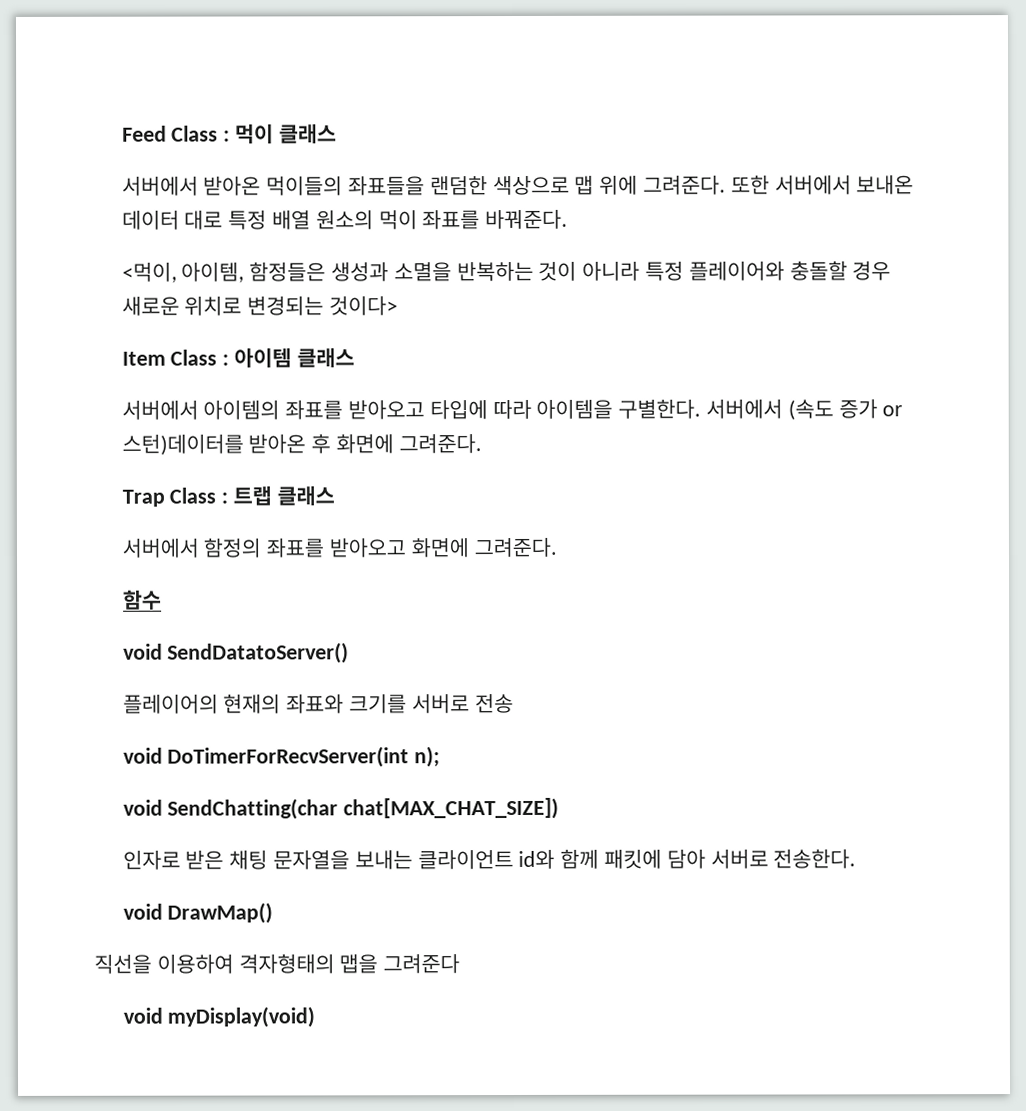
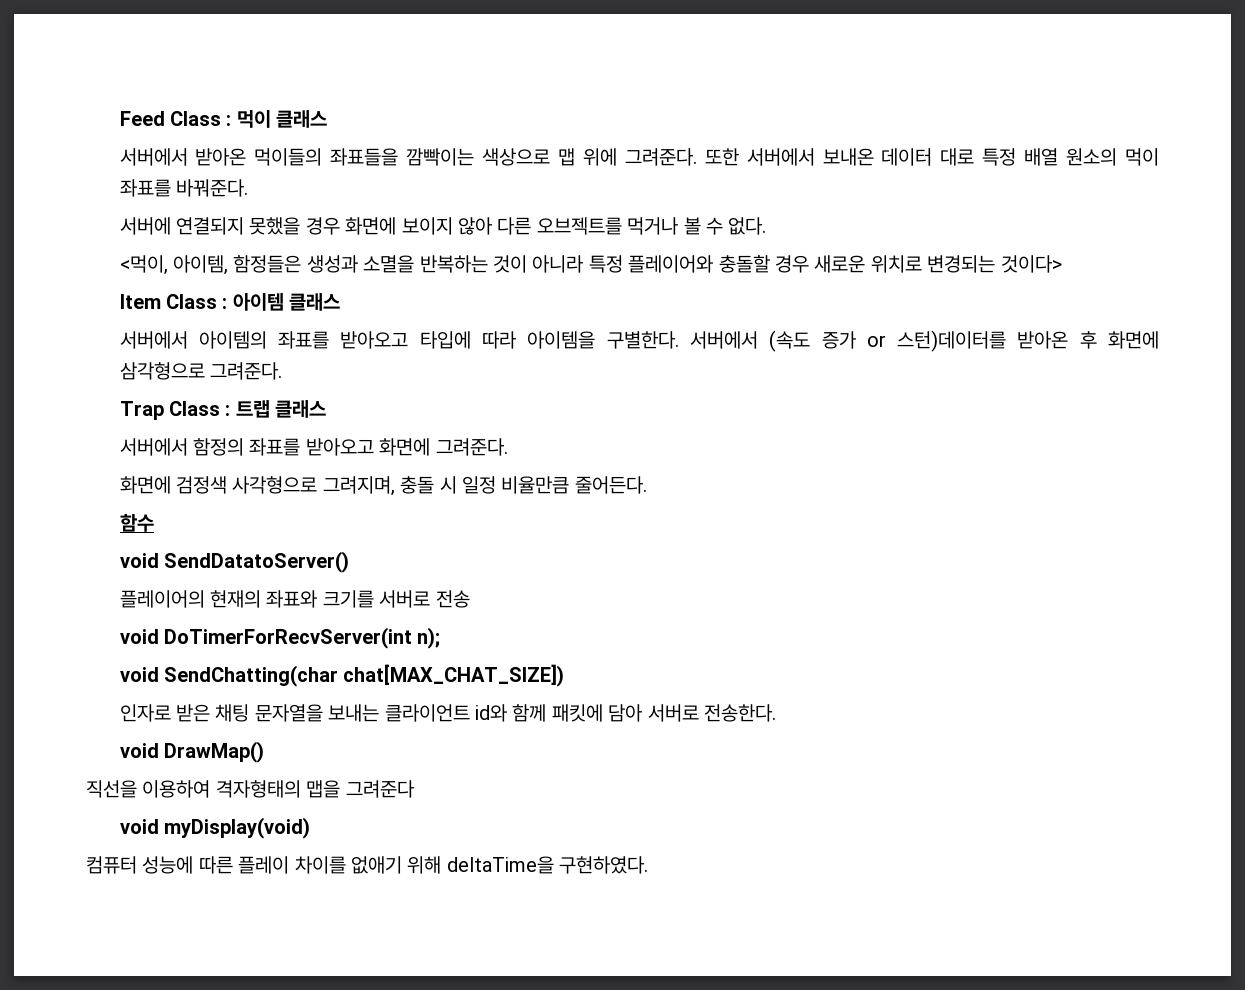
- 서버에서 받아온 먹이들의 좌표들을 랜덤한 색상으로 맵 위에 그려준다.
+ 서버에서 받아온 먹이들의 좌표들을 깜빡이는 색상으로 맵 위에 그려준다.
+ 서버에 연결되지 못했을 경우 화면에 보이지 않아 다른 오브젝트를 먹거나 볼 수 없다.
- 서버에서 (속도 증가 or 스턴)데이터를 받아온 후 화면에 그려준다.
+ 서버에서 (속도 증가 or 스턴)데이터를 받아온 후 화면에 삼각형으로 그려준다.
+ 화면에 검정색 사각형으로 그려지며, 충돌 시 일정 비율만큼 줄어든다.
+ 컴퓨터 성능에 따른 플레이 차이를 없애기 위해 deltaTime을 구현하였다.

